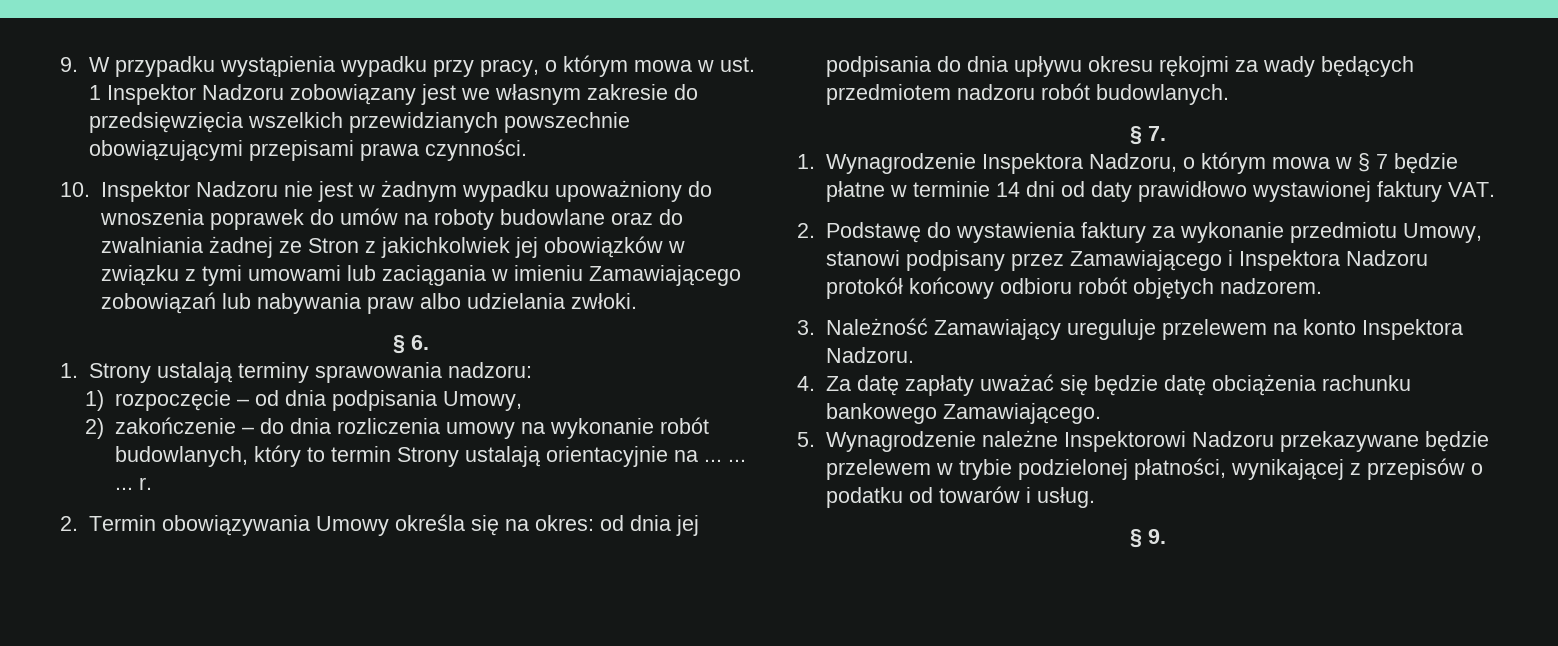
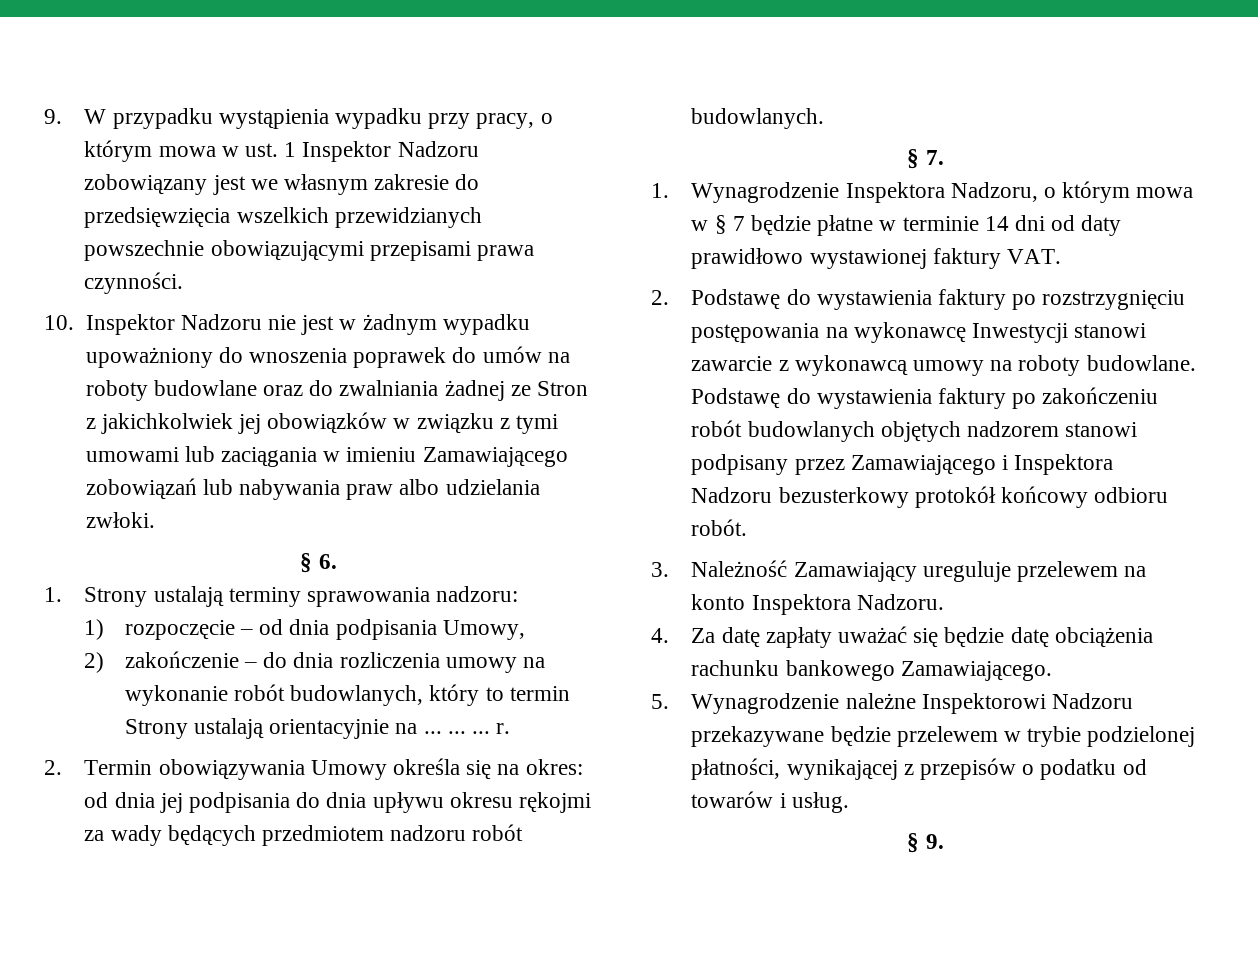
- 2. Podstawę do wystawienia faktury za wykonanie przedmiotu Umowy, stanowi podpisany przez Zamawiającego i Inspektora Nadzoru protokół końcowy odbioru robót objętych nadzorem.
+ 2. Podstawę do wystawienia faktury po rozstrzygnięciu postępowania na wykonawcę Inwestycji stanowi zawarcie z wykonawcą umowy na roboty budowlane. Podstawę do wystawienia faktury po zakończeniu robót budowlanych objętych nadzorem stanowi podpisany przez Zamawiającego i Inspektora Nadzoru bezusterkowy protokół końcowy odbioru robót.

